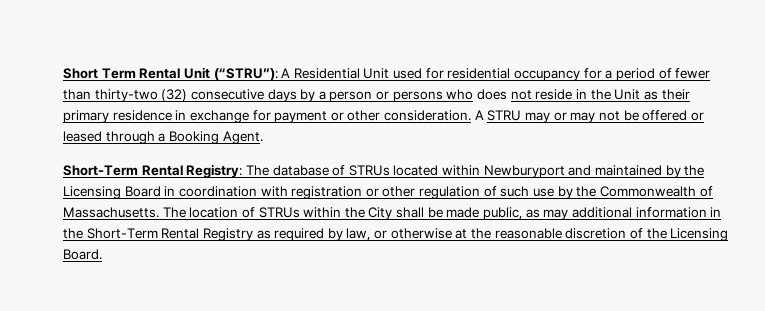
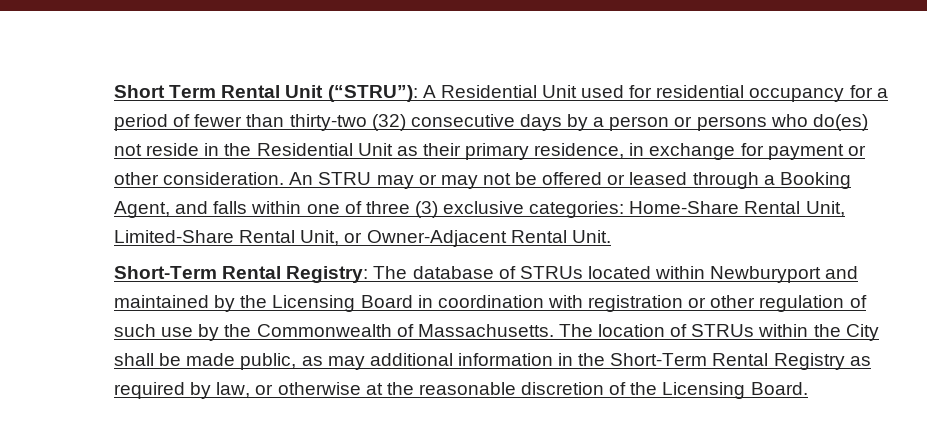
- Short Term Rental Unit (“STRU”): A Residential Unit used for residential occupancy for a period of fewer than thirty-two (32) consecutive days by a person or persons who does not reside in the Unit as their primary residence in exchange for payment or other consideration.
+ Short Term Rental Unit (“STRU”): A Residential Unit used for residential occupancy for a period of fewer than thirty-two (32) consecutive days by a person or persons who do(es) not reside in the Residential Unit as their primary residence, in exchange for payment or other consideration.
- A STRU may or may not be offered or leased through a Booking Agent.
+ An STRU may or may not be offered or leased through a Booking Agent, and falls within one of three (3) exclusive categories: Home-Share Rental Unit, Limited-Share Rental Unit, or Owner-Adjacent Rental Unit.

